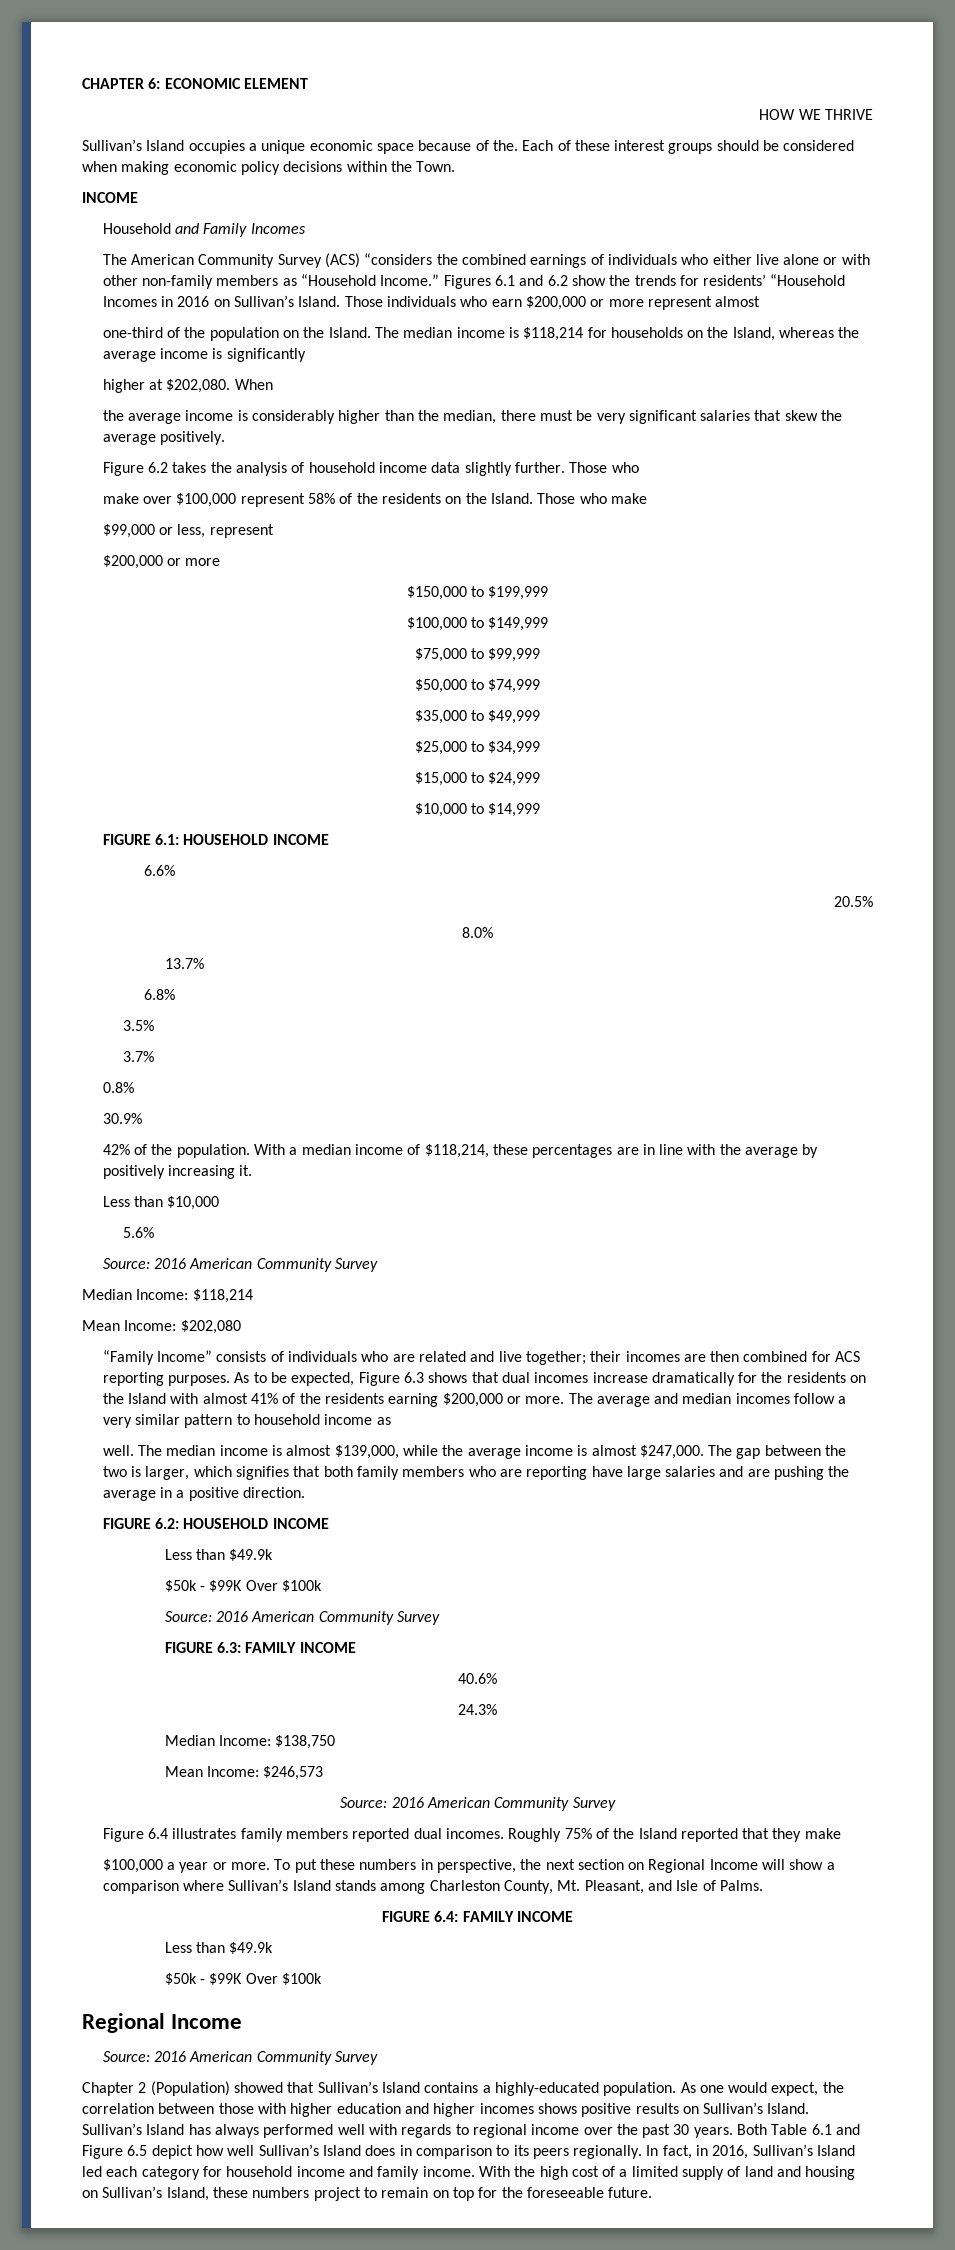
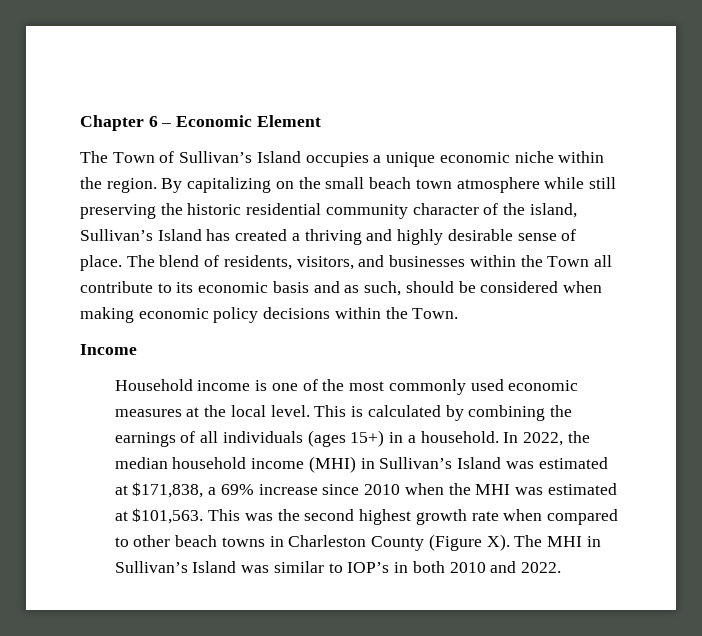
- CHAPTER 6: ECONOMIC ELEMENT
- HOW WE THRIVE
- Sullivan’s Island occupies a unique economic space because of the. Each of these interest groups should be considered when making economic policy decisions within the Town.
- INCOME
+ Chapter 6 – Economic Element
+ The Town of Sullivan’s Island occupies a unique economic niche within the region. By capitalizing on the small beach town atmosphere while still preserving the historic residential community character of the island, Sullivan’s Island has created a thriving and highly desirable sense of place. The blend of residents, visitors, and businesses within the Town all contribute to its economic basis and as such, should be considered when making economic policy decisions within the Town.
+ Income
- Household and Family Incomes
- The American Community Survey (ACS) “considers the combined earnings of individuals who either live alone or with other non-family members as “Household Income.” Figures 6.1 and 6.2 show the trends for residents’ “Household Incomes in 2016 on Sullivan’s Island. Those individuals who earn $200,000 or more represent almost
- one-third of the population on the Island. The median income is $118,214 for households on the Island, whereas the average income is significantly
- higher at $202,080. When
- the average income is considerably higher than the median, there must be very significant salaries that skew the average positively.
- Figure 6.2 takes the analysis of household income data slightly further. Those who
- make over $100,000 represent 58% of the residents on the Island. Those who make
- $99,000 or less, represent
- $200,000 or more
- $150,000 to $199,999
- $100,000 to $149,999
- $75,000 to $99,999
- $50,000 to $74,999
- $35,000 to $49,999
- $25,000 to $34,999
- $15,000 to $24,999
- $10,000 to $14,999
- FIGURE 6.1: HOUSEHOLD INCOME
- 6.6%
- 20.5%
- 8.0%
- 13.7%
- 6.8%
- 3.5%
- 3.7%
- 0.8%
- 30.9%
- 42% of the population. With a median income of $118,214, these percentages are in line with the average by positively increasing it.
- Less than $10,000
- 5.6%
- Source: 2016 American Community Survey
- Median Income: $118,214
- Mean Income: $202,080
- “Family Income” consists of individuals who are related and live together; their incomes are then combined for ACS reporting purposes. As to be expected, Figure 6.3 shows that dual incomes increase dramatically for the residents on the Island with almost 41% of the residents earning $200,000 or more. The average and median incomes follow a very similar pattern to household income as
- well. The median income is almost $139,000, while the average income is almost $247,000. The gap between the two is larger, which signifies that both family members who are reporting have large salaries and are pushing the average in a positive direction.
- FIGURE 6.2: HOUSEHOLD INCOME
- Less than $49.9k
- $50k - $99K Over $100k
- Source: 2016 American Community Survey
- FIGURE 6.3: FAMILY INCOME
- 40.6%
- 24.3%
- Median Income: $138,750
- Mean Income: $246,573
- Source: 2016 American Community Survey
- Figure 6.4 illustrates family members reported dual incomes. Roughly 75% of the Island reported that they make
- $100,000 a year or more. To put these numbers in perspective, the next section on Regional Income will show a comparison where Sullivan’s Island stands among Charleston County, Mt. Pleasant, and Isle of Palms.
- FIGURE 6.4: FAMILY INCOME
- Less than $49.9k
- $50k - $99K Over $100k
- Regional Income
- Source: 2016 American Community Survey
- Chapter 2 (Population) showed that Sullivan’s Island contains a highly-educated population. As one would expect, the correlation between those with higher education and higher incomes shows positive results on Sullivan’s Island. Sullivan’s Island has always performed well with regards to regional income over the past 30 years. Both Table 6.1 and Figure 6.5 depict how well Sullivan’s Island does in comparison to its peers regionally. In fact, in 2016, Sullivan’s Island led each category for household income and family income. With the high cost of a limited supply of land and housing on Sullivan’s Island, these numbers project to remain on top for the foreseeable future.
+ Household income is one of the most commonly used economic measures at the local level. This is calculated by combining the earnings of all individuals (ages 15+) in a household. In 2022, the median household income (MHI) in Sullivan’s Island was estimated at $171,838, a 69% increase since 2010 when the MHI was estimated at $101,563. This was the second highest growth rate when compared to other beach towns in Charleston County (Figure X). The MHI in Sullivan’s Island was similar to IOP’s in both 2010 and 2022.

